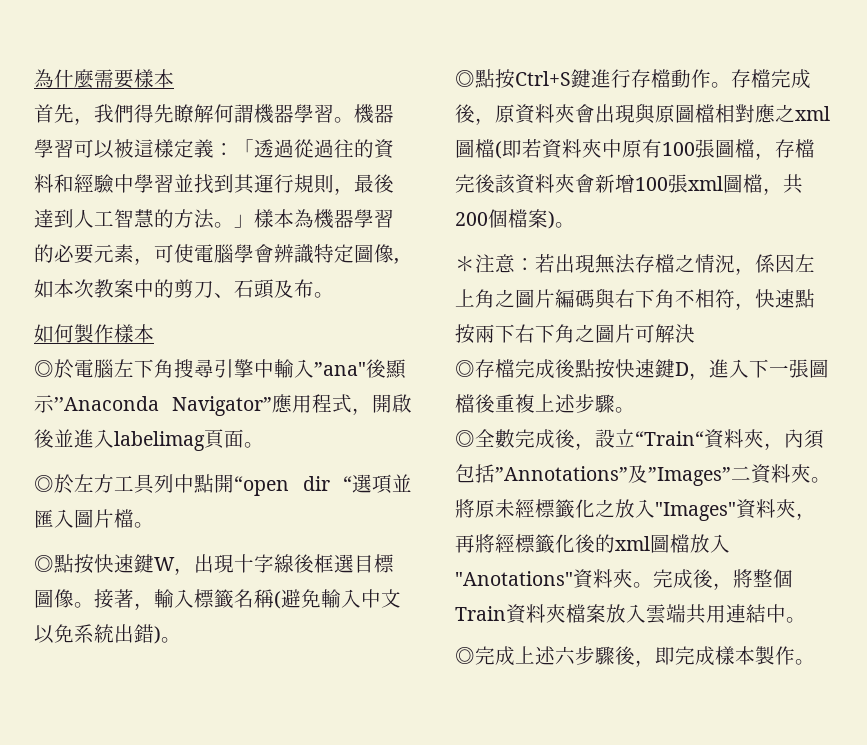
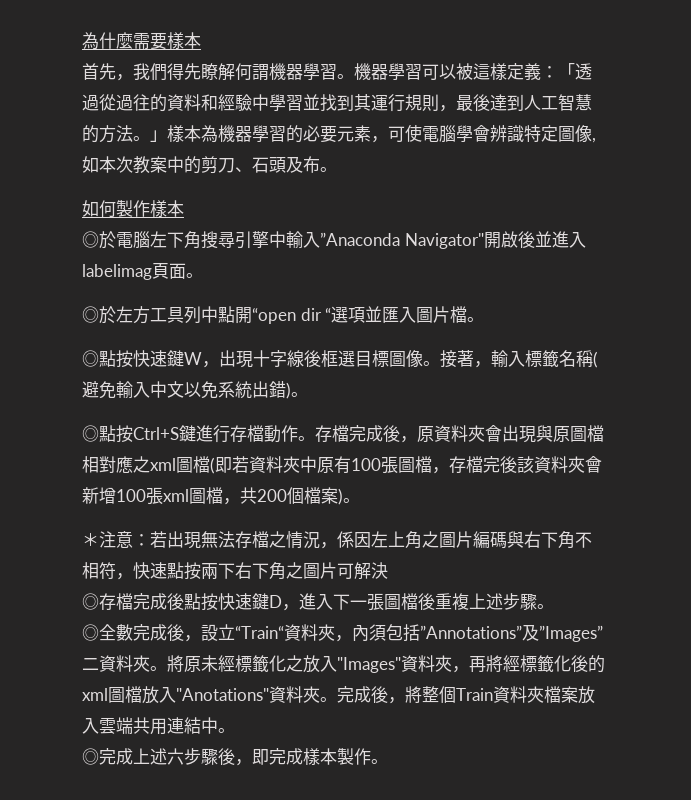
- ◎於電腦左下角搜尋引擎中輸入”ana"後顯示’’Anaconda Navigator”應用程式，開啟後並進入labelimag頁面。
+ ◎於電腦左下角搜尋引擎中輸入”Anaconda Navigator"開啟後並進入labelimag頁面。

